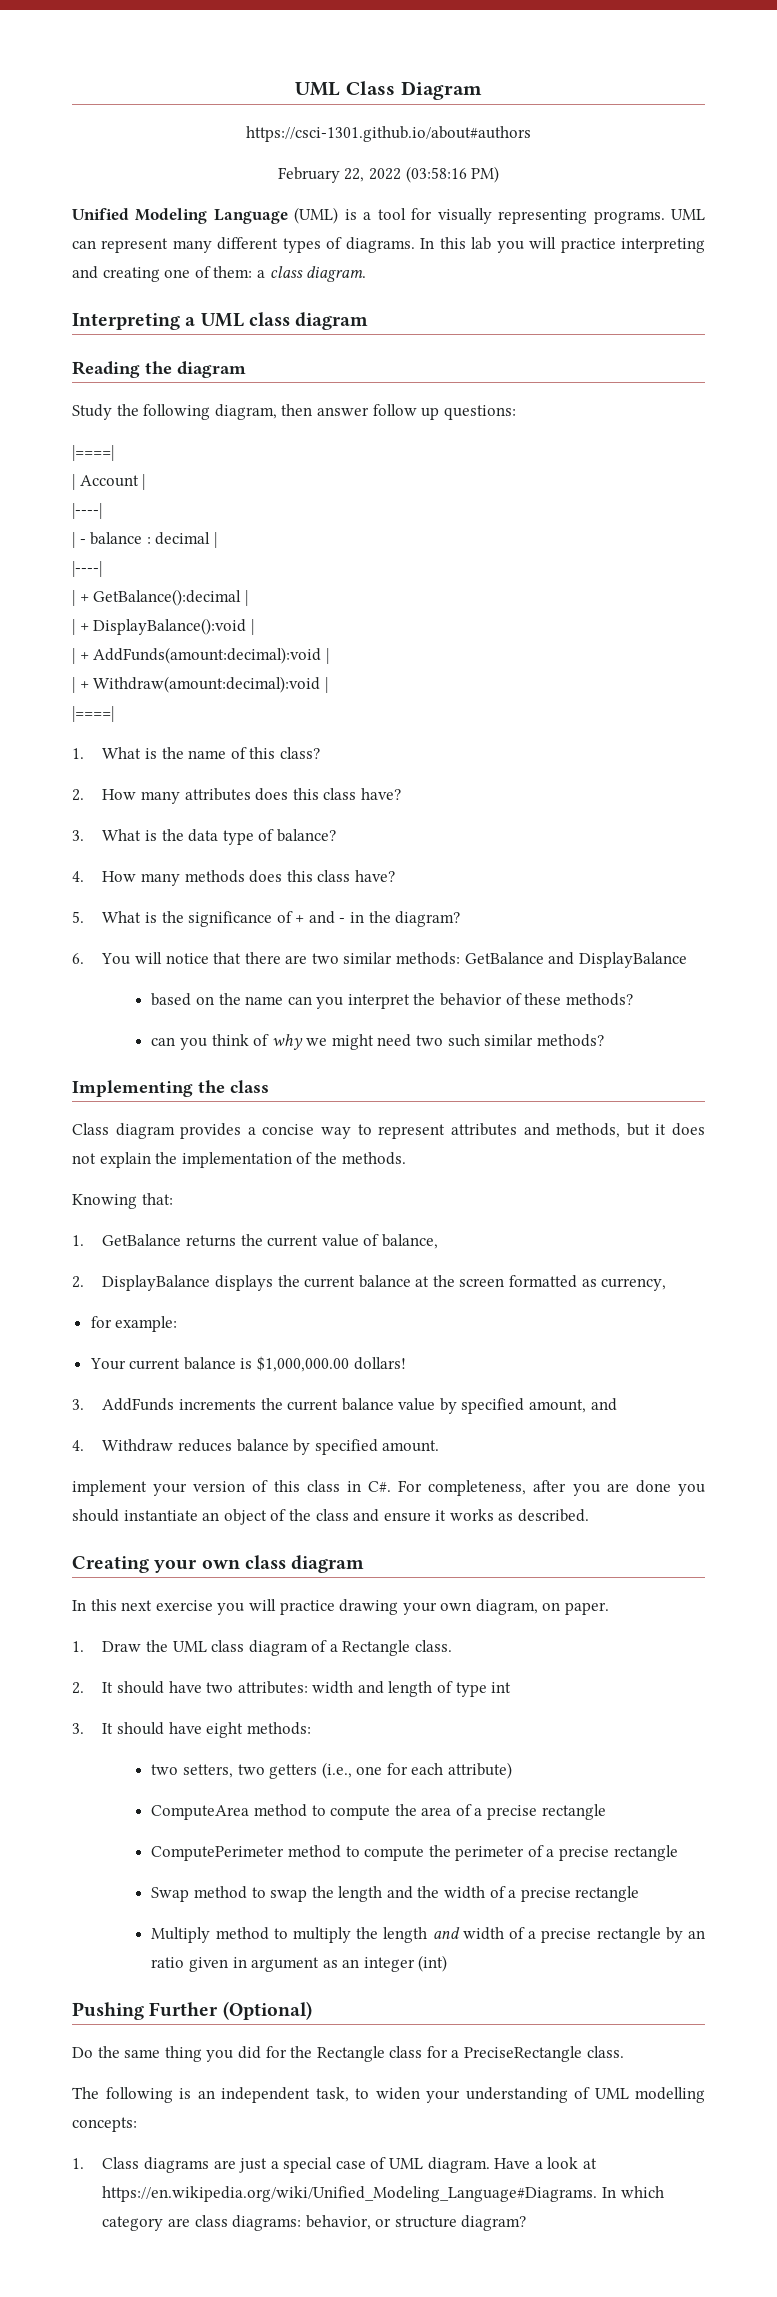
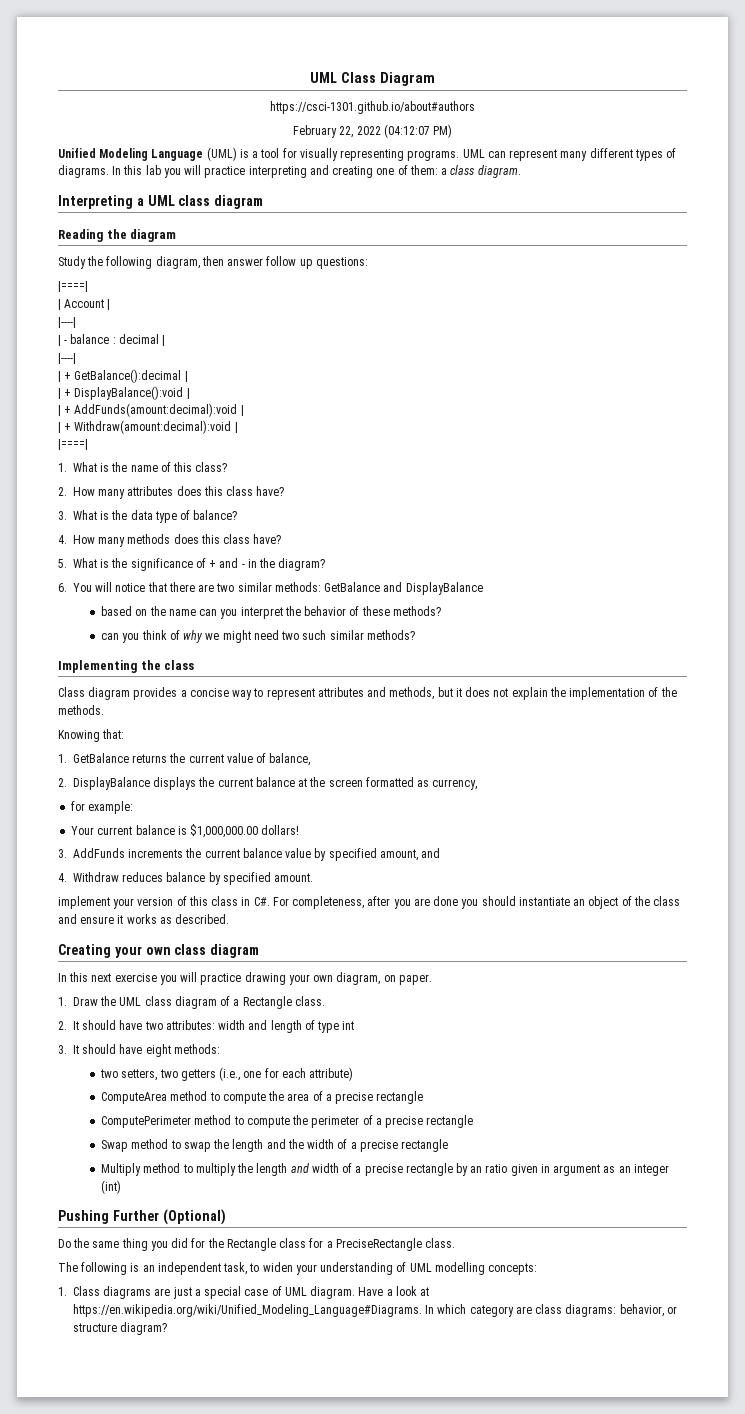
- February 22, 2022 (03:58:16 PM)
+ February 22, 2022 (04:12:07 PM)

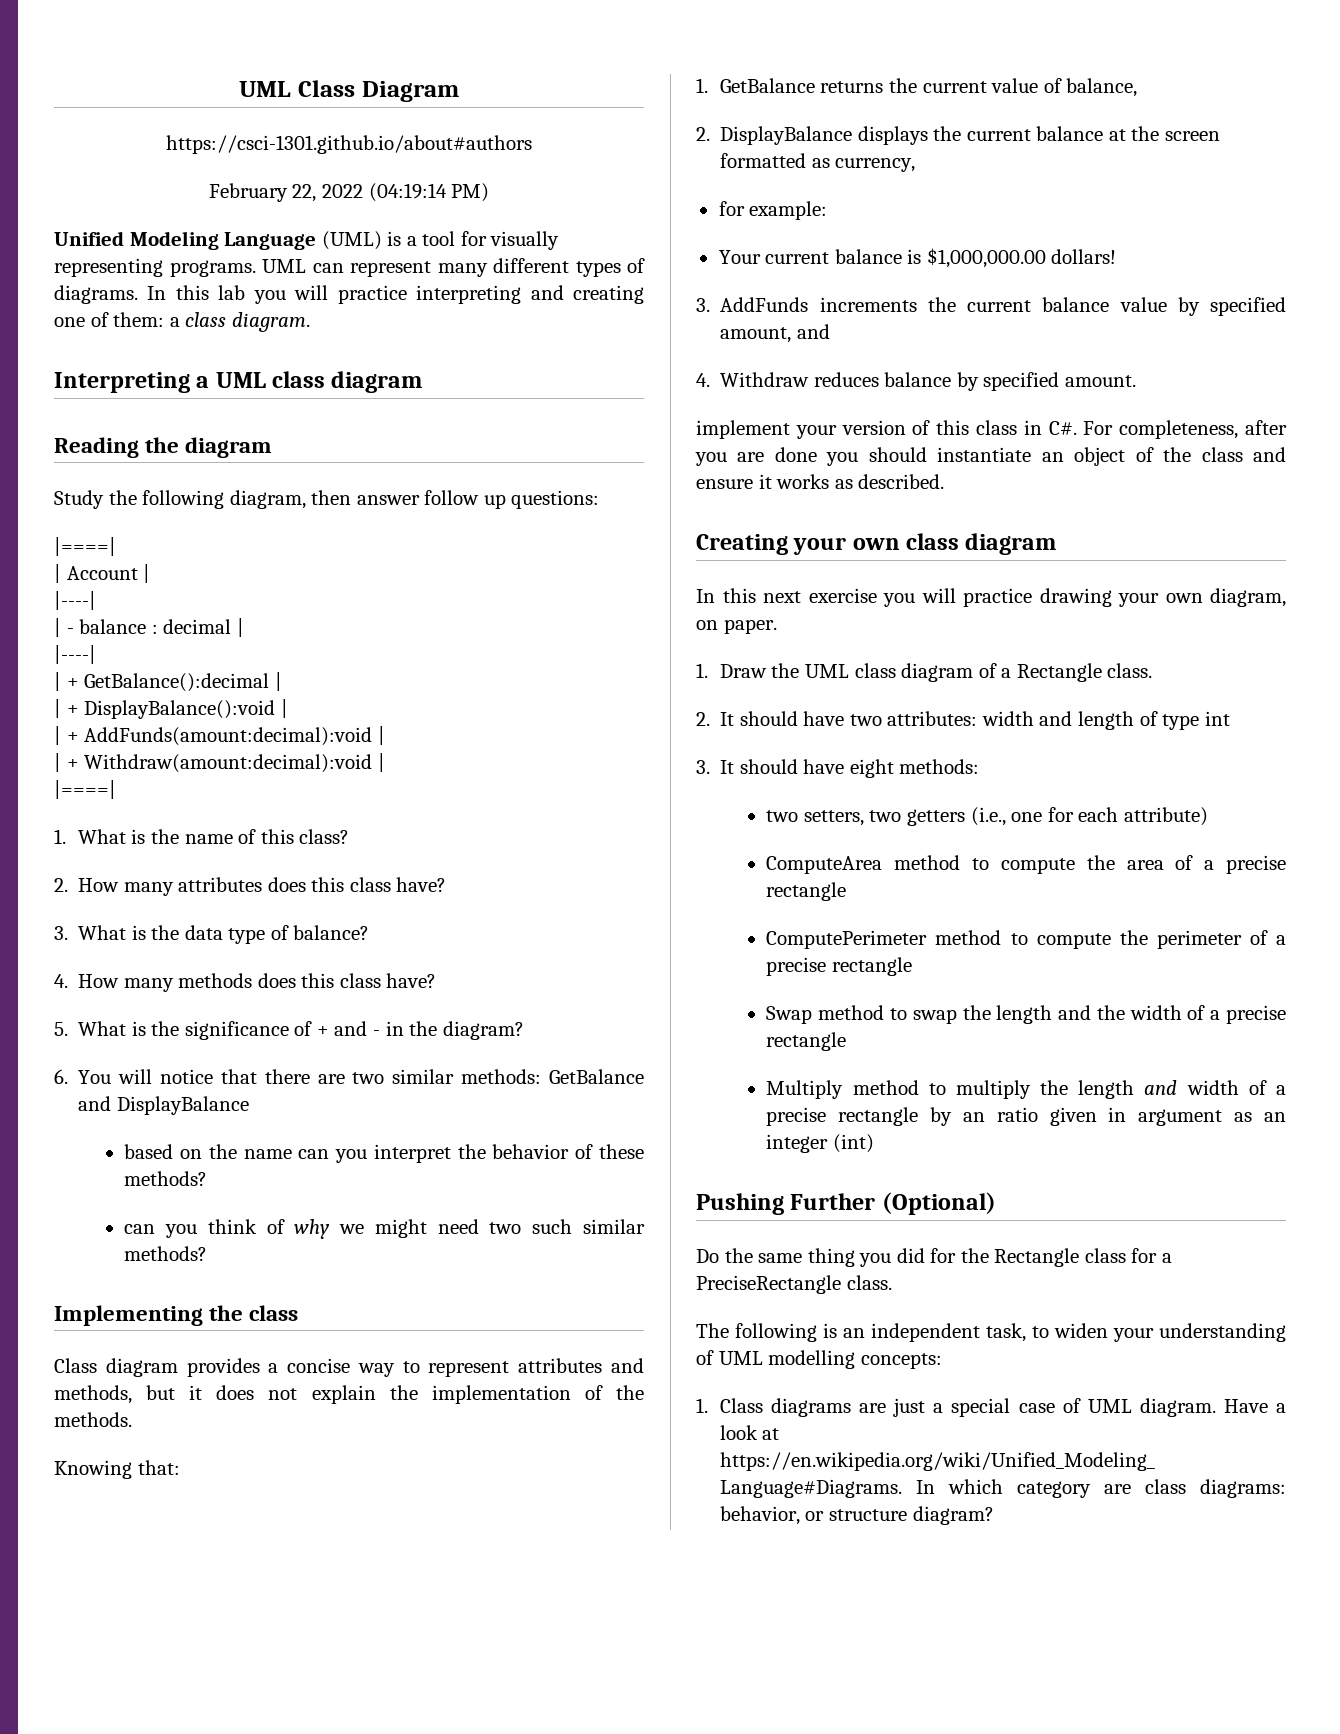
- February 22, 2022 (04:12:07 PM)
+ February 22, 2022 (04:19:14 PM)

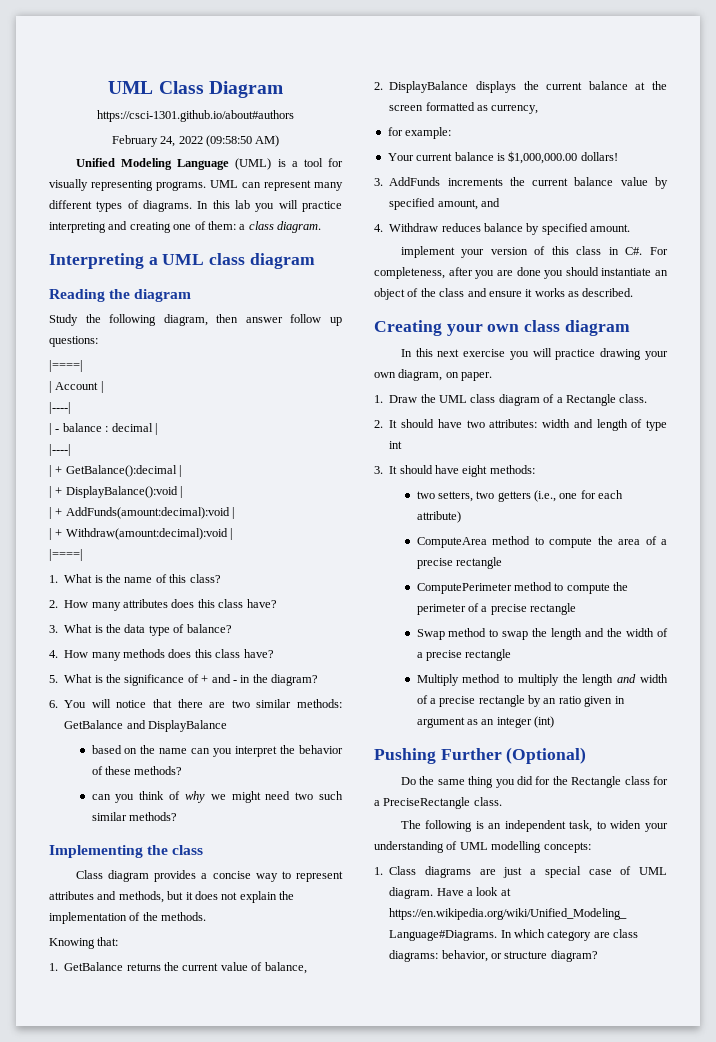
- February 22, 2022 (04:19:14 PM)
+ February 24, 2022 (09:58:50 AM)

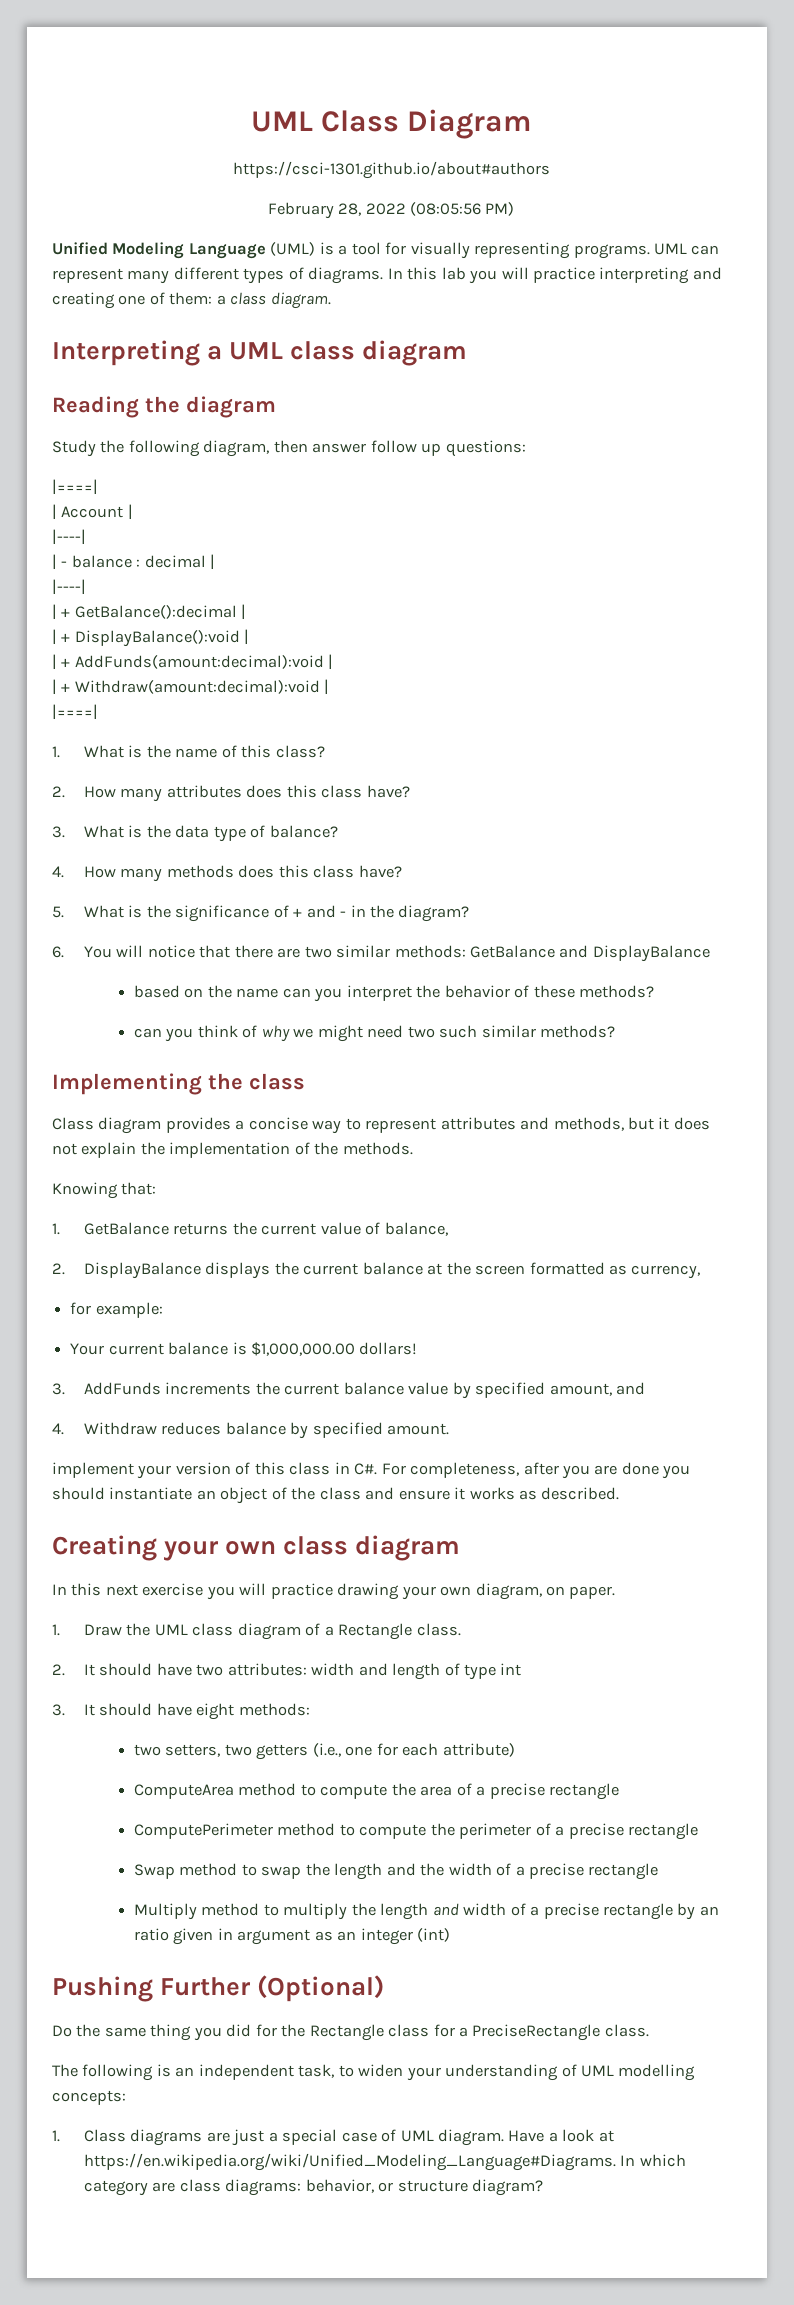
- February 24, 2022 (09:58:50 AM)
+ February 28, 2022 (08:05:56 PM)

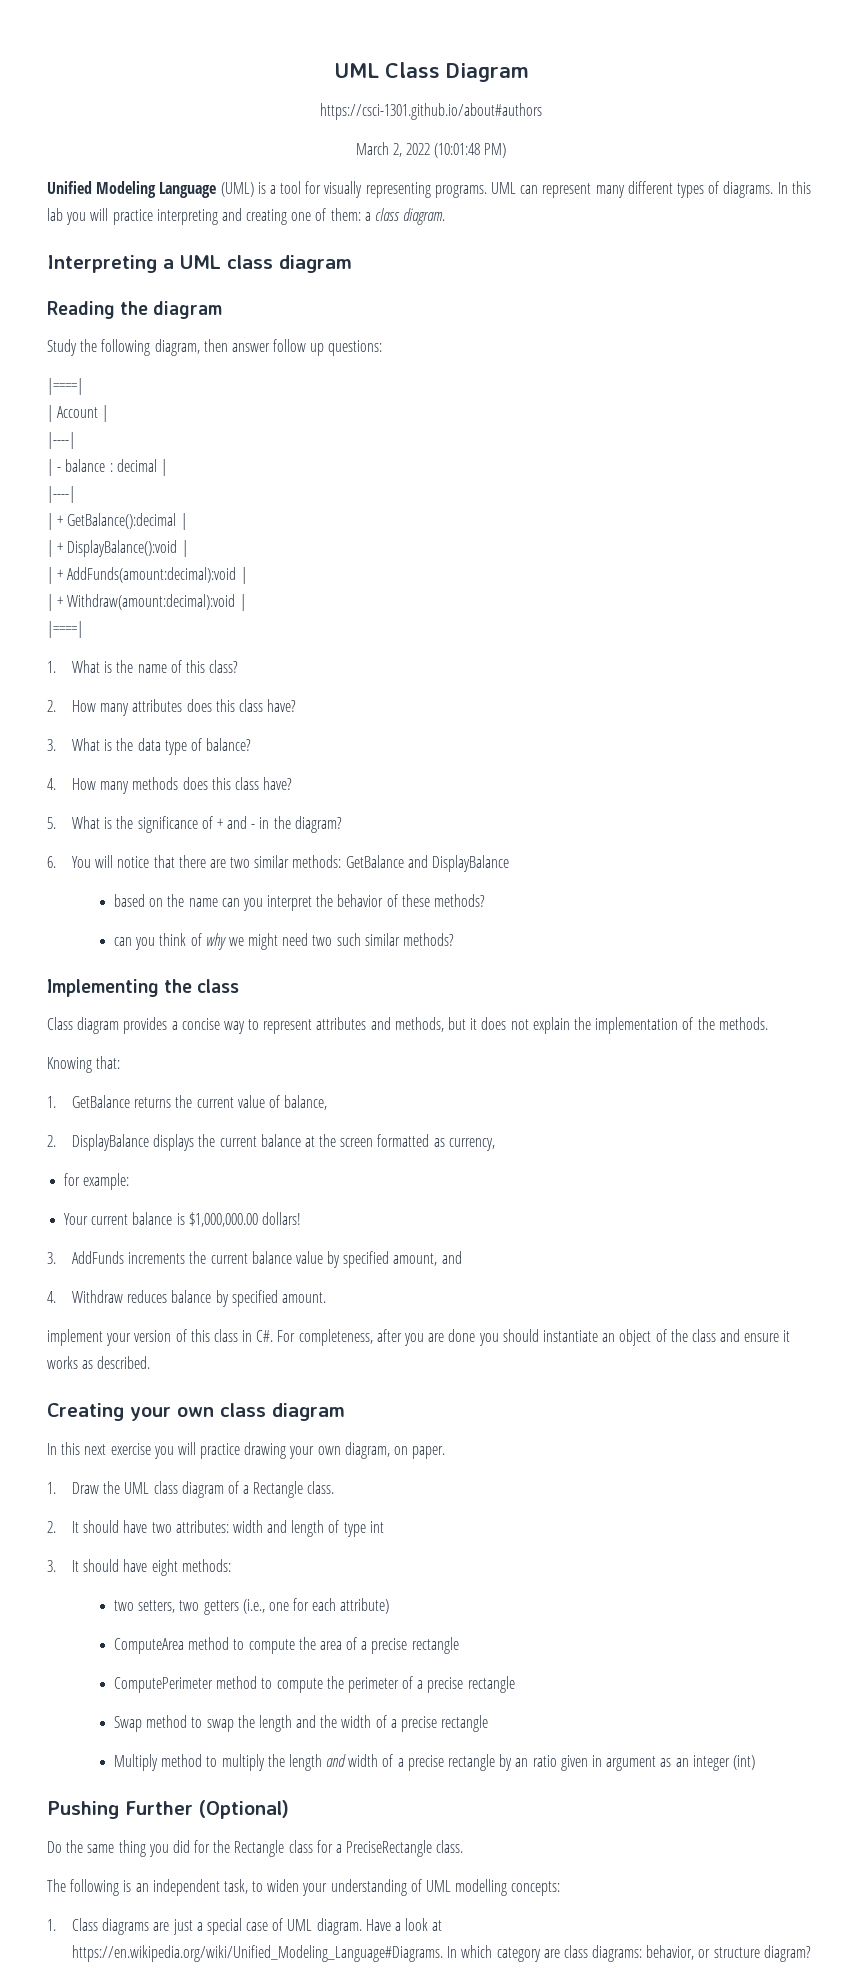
- February 28, 2022 (08:05:56 PM)
+ March 2, 2022 (10:01:48 PM)

